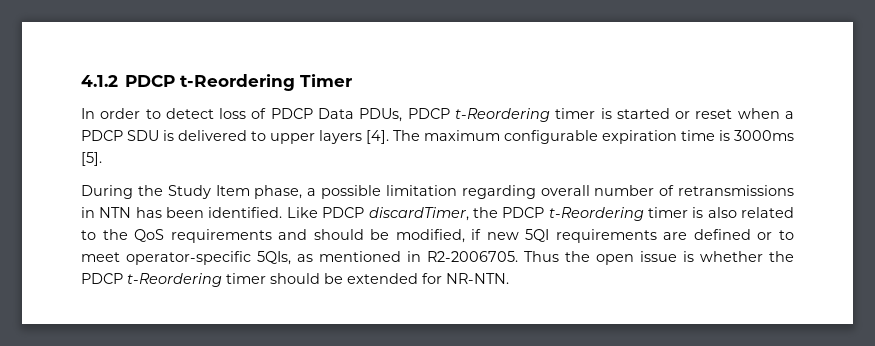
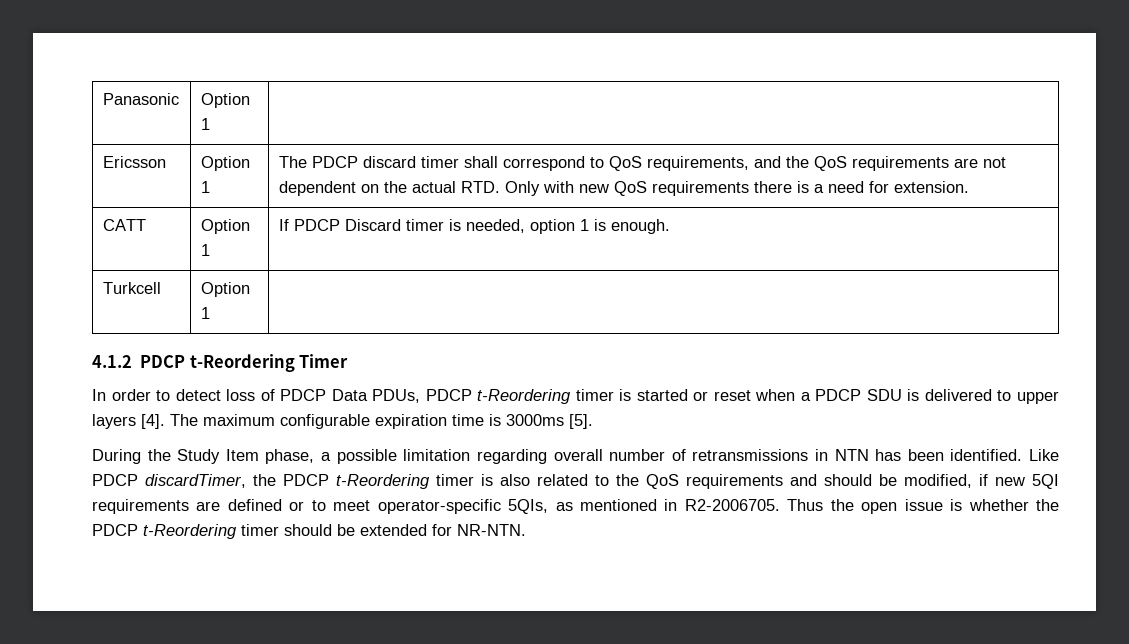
+ Panasonic | Option 1 |
+ Ericsson | Option 1 | The PDCP discard timer shall correspond to QoS requirements, and the QoS requirements are not dependent on the actual RTD. Only with new QoS requirements there is a need for extension.
+ CATT | Option 1 | If PDCP Discard timer is needed, option 1 is enough.
+ Turkcell | Option 1 |

